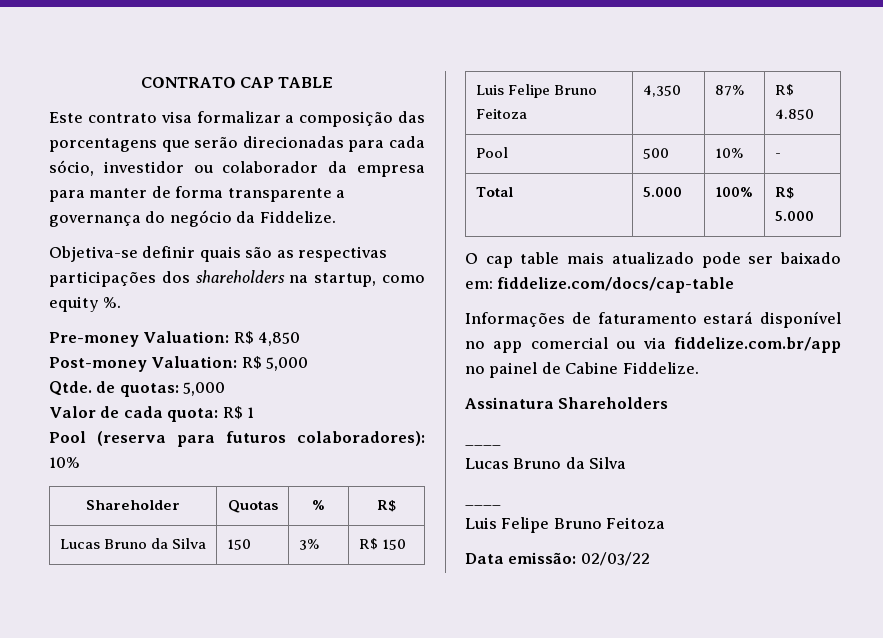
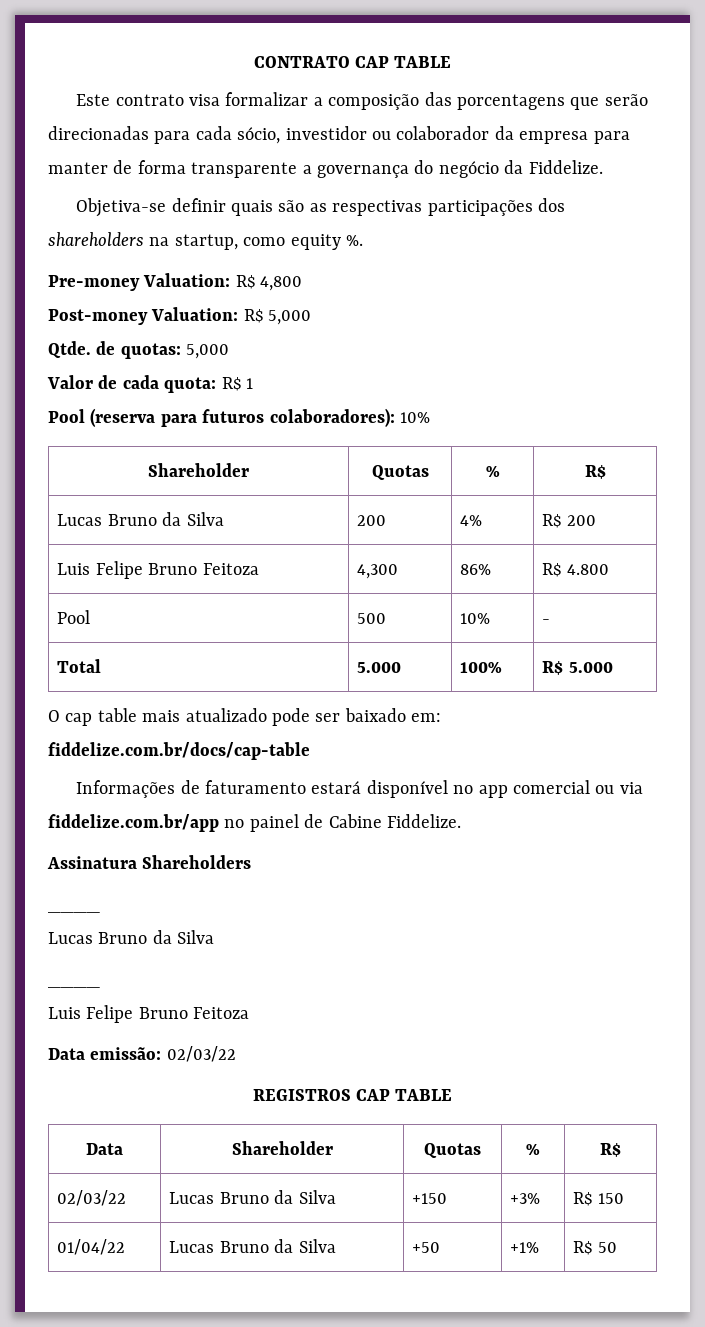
- Pre-money Valuation: R$ 4,850
+ Pre-money Valuation: R$ 4,800
- Lucas Bruno da Silva | 150 | 3% | R$ 150
+ Lucas Bruno da Silva | 200 | 4% | R$ 200
- Luis Felipe Bruno Feitoza | 4,350 | 87% | R$ 4.850
+ Luis Felipe Bruno Feitoza | 4,300 | 86% | R$ 4.800
- O cap table mais atualizado pode ser baixado em: fiddelize.com/docs/cap-table
+ O cap table mais atualizado pode ser baixado em: fiddelize.com.br/docs/cap-table
+ REGISTROS CAP TABLE
+ Data | Shareholder | Quotas | % | R$
+ 02/03/22 | Lucas Bruno da Silva | +150 | +3% | R$ 150
+ 01/04/22 | Lucas Bruno da Silva | +50 | +1% | R$ 50

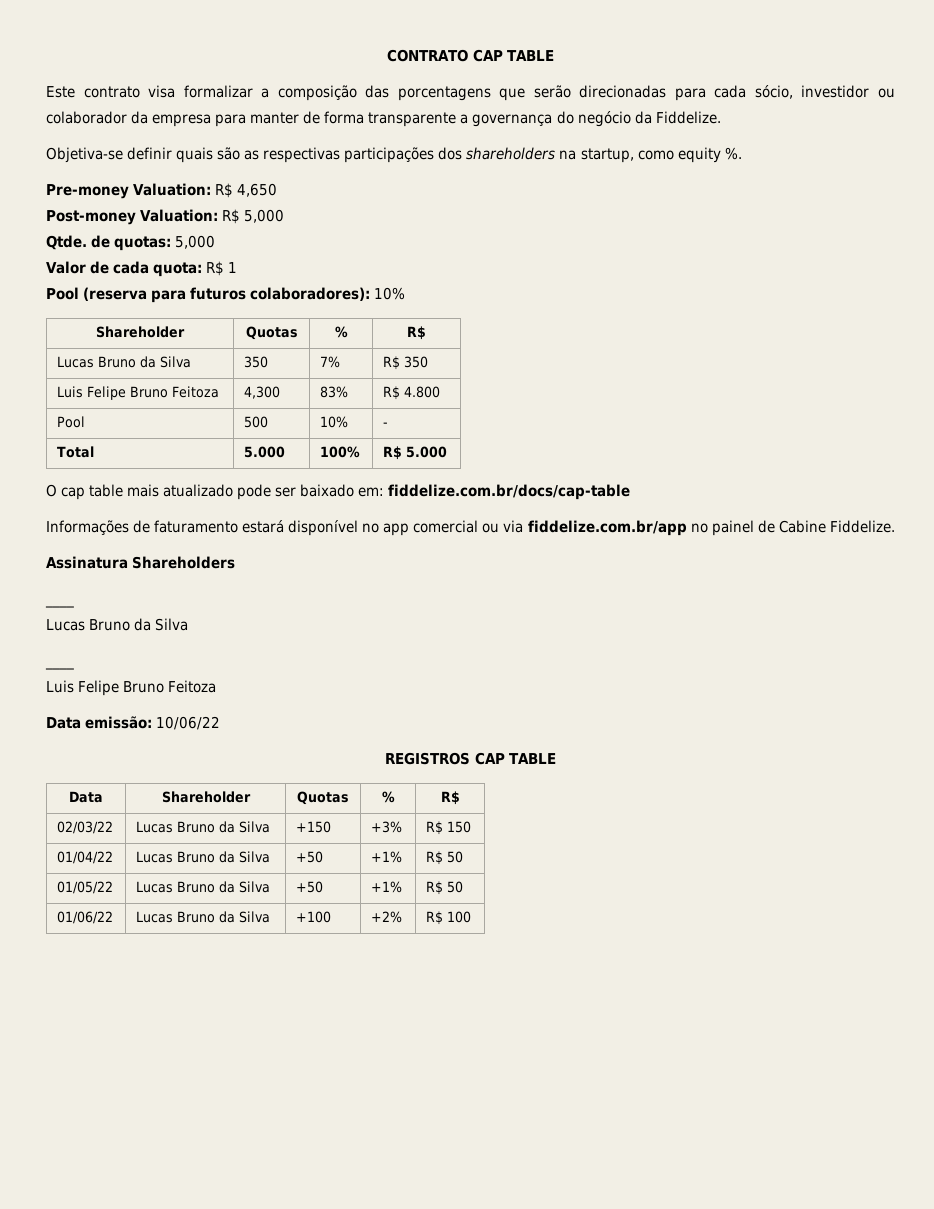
- Pre-money Valuation: R$ 4,800
+ Pre-money Valuation: R$ 4,650
- Lucas Bruno da Silva | 200 | 4% | R$ 200
+ Lucas Bruno da Silva | 350 | 7% | R$ 350
- Luis Felipe Bruno Feitoza | 4,300 | 86% | R$ 4.800
+ Luis Felipe Bruno Feitoza | 4,300 | 83% | R$ 4.800
- Data emissão: 02/03/22
+ Data emissão: 10/06/22
+ 01/05/22 | Lucas Bruno da Silva | +50 | +1% | R$ 50
+ 01/06/22 | Lucas Bruno da Silva | +100 | +2% | R$ 100

